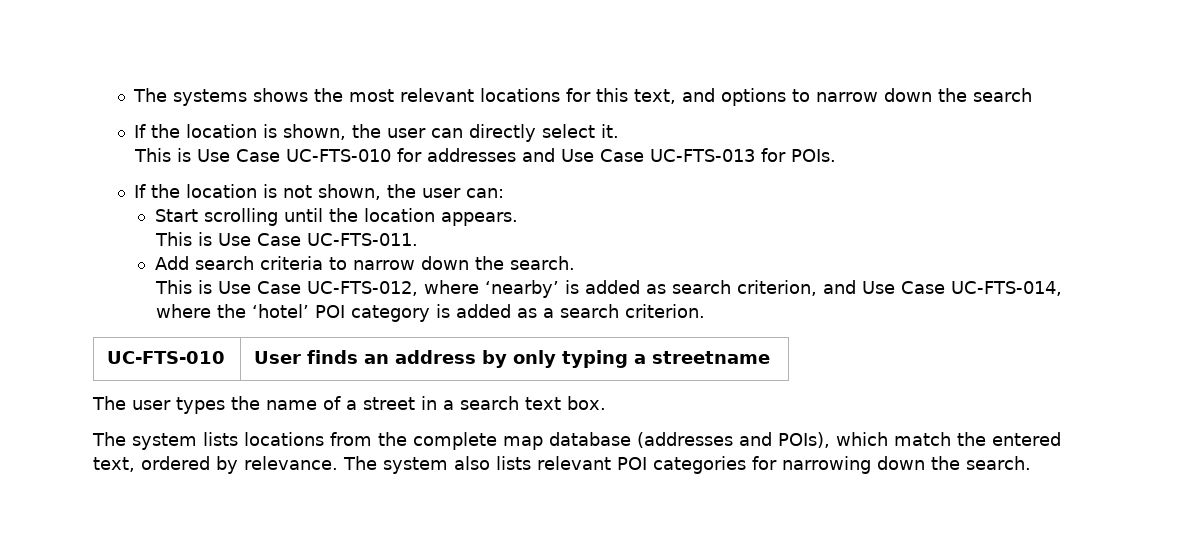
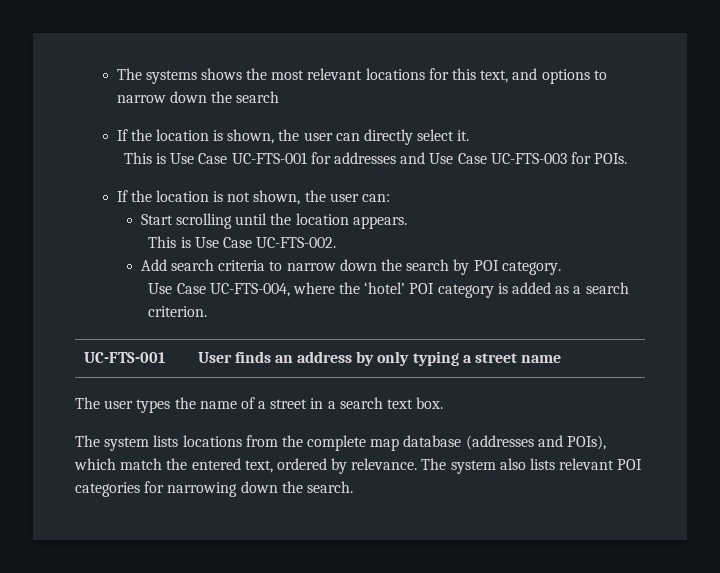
- This is Use Case UC-FTS-010 for addresses and Use Case UC-FTS-013 for POIs.
+ This is Use Case UC-FTS-001 for addresses and Use Case UC-FTS-003 for POIs.
- This is Use Case UC-FTS-011.
+ This is Use Case UC-FTS-002.
- Add search criteria to narrow down the search.
- This is Use Case UC-FTS-012, where ‘nearby’ is added as search criterion, and Use Case UC-FTS-014, where the ‘hotel’ POI category is added as a search criterion.
+ Add search criteria to narrow down the search by POI category.
+ Use Case UC-FTS-004, where the ‘hotel’ POI category is added as a search criterion.
- UC-FTS-010 | User finds an address by only typing a streetname
+ UC-FTS-001 | User finds an address by only typing a street name

